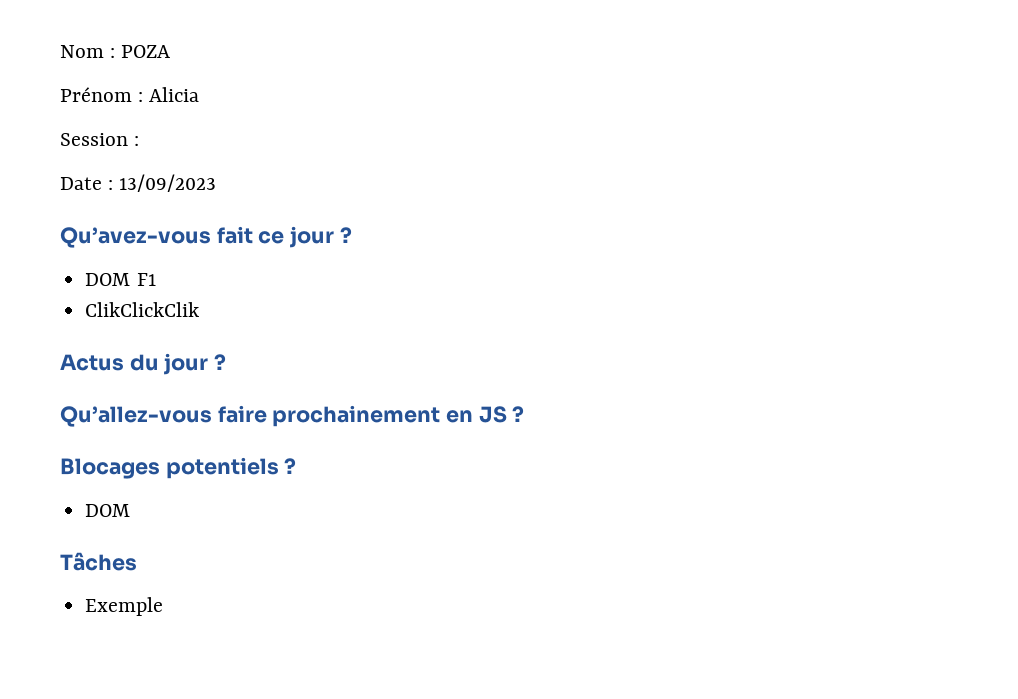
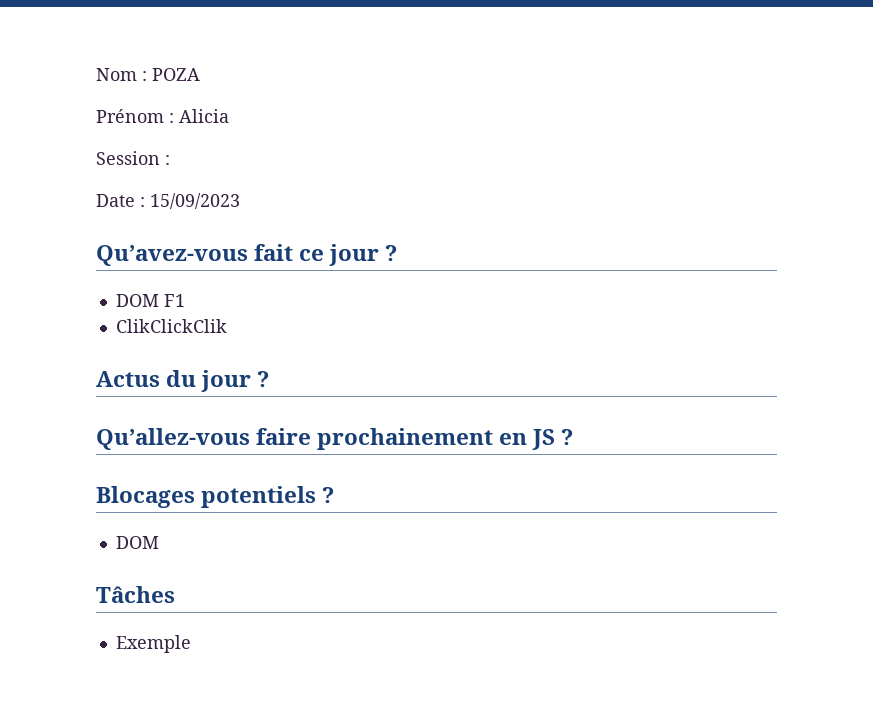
- Date : 13/09/2023
+ Date : 15/09/2023

